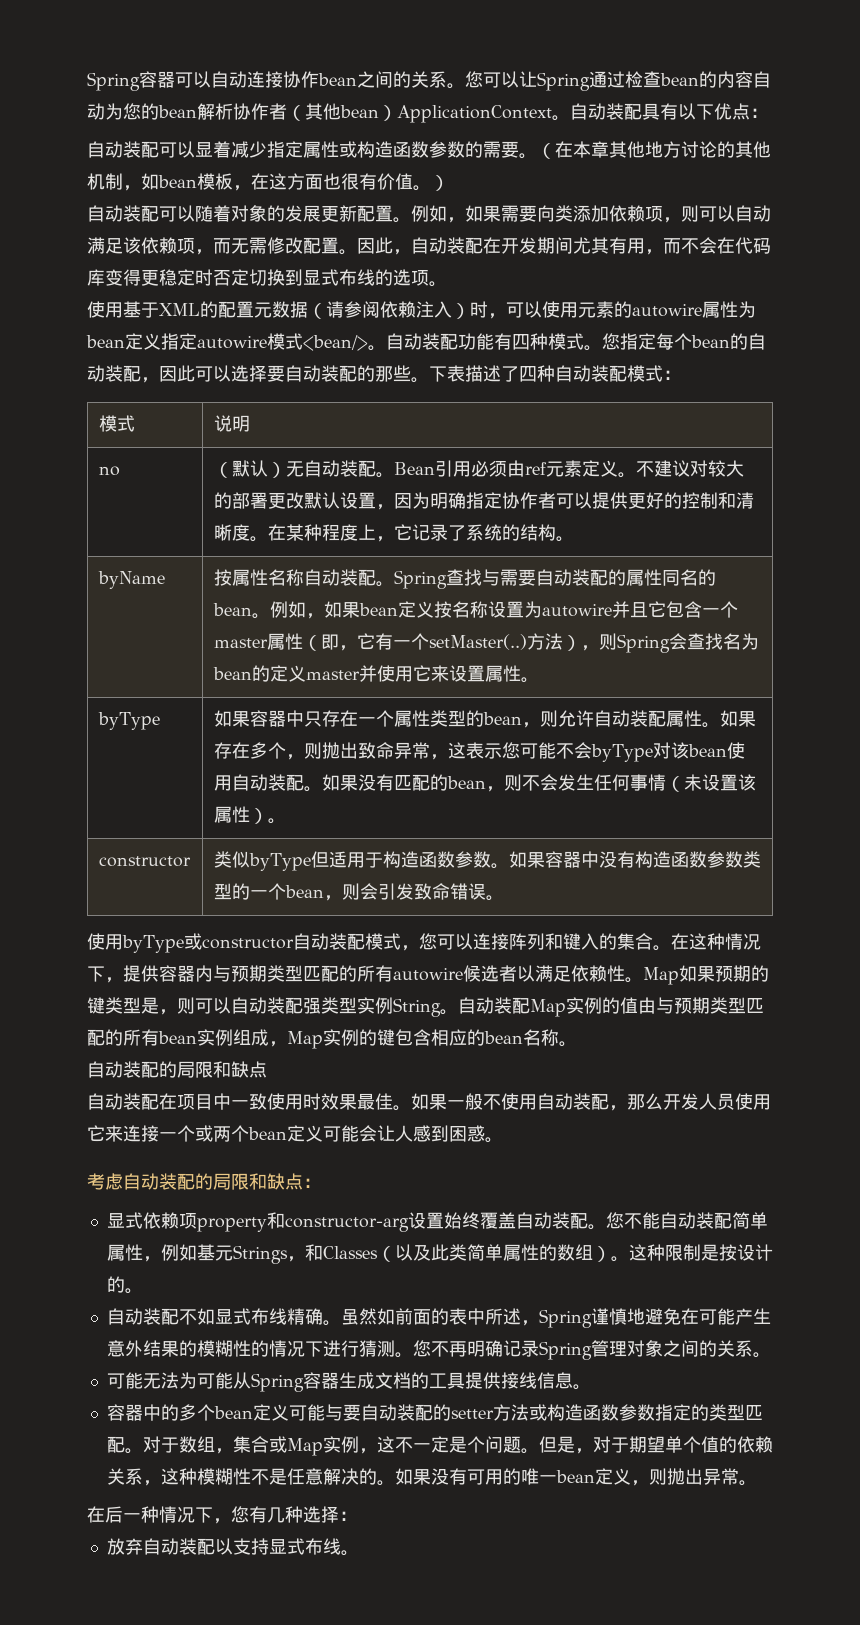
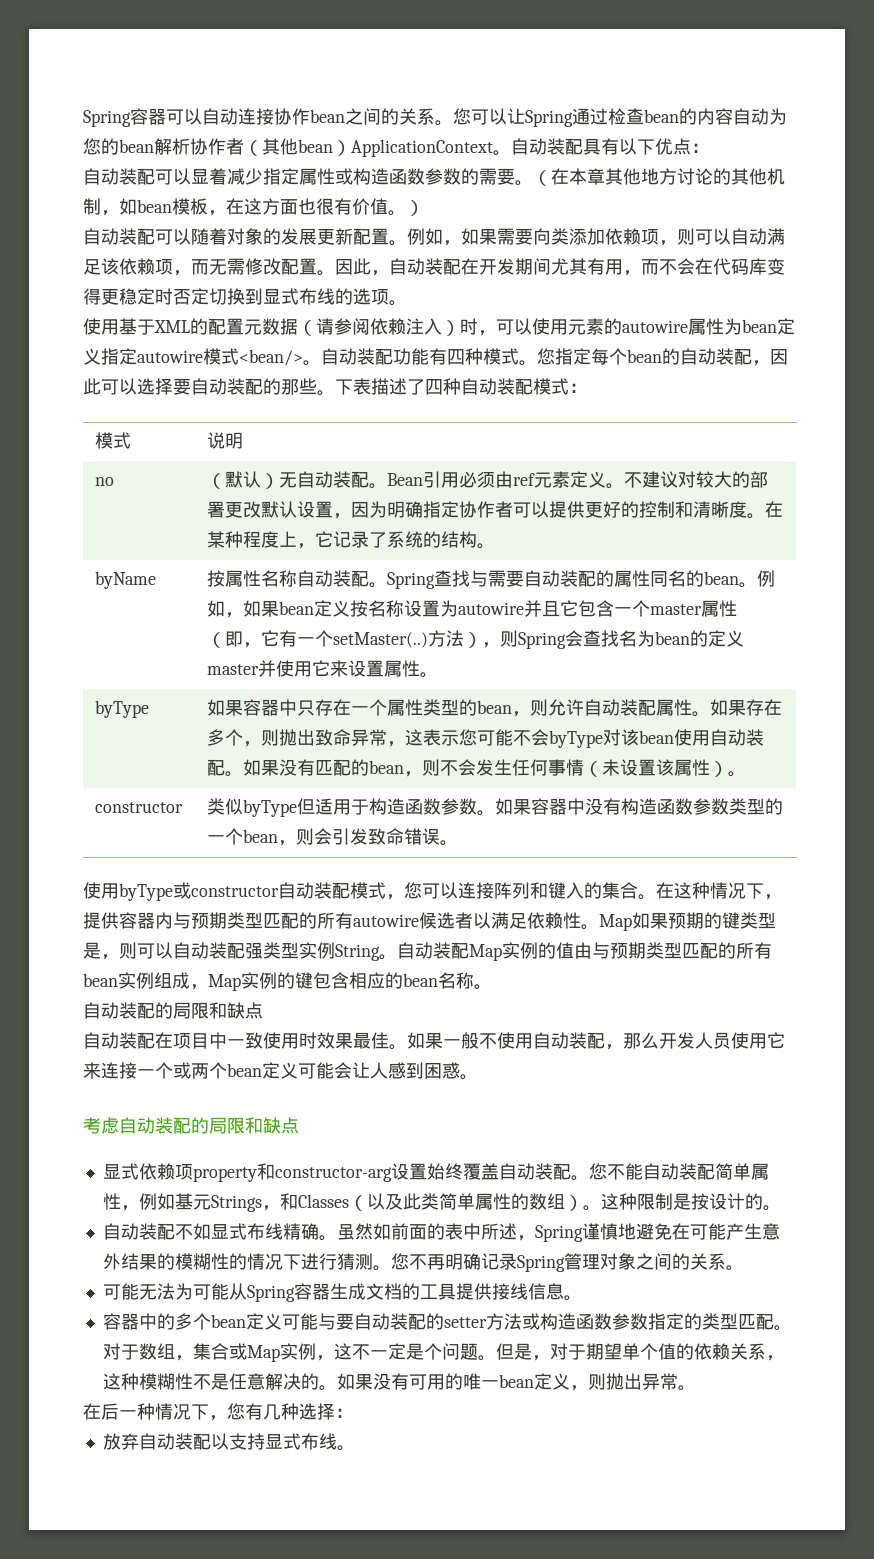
- 考虑自动装配的局限和缺点：
+ 考虑自动装配的局限和缺点

